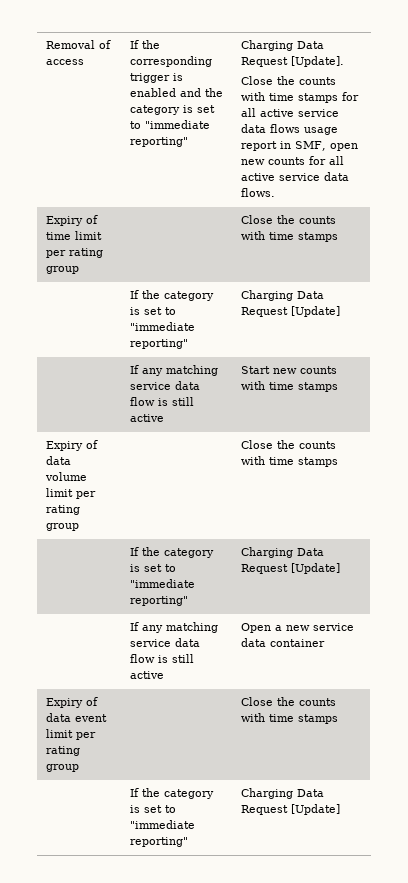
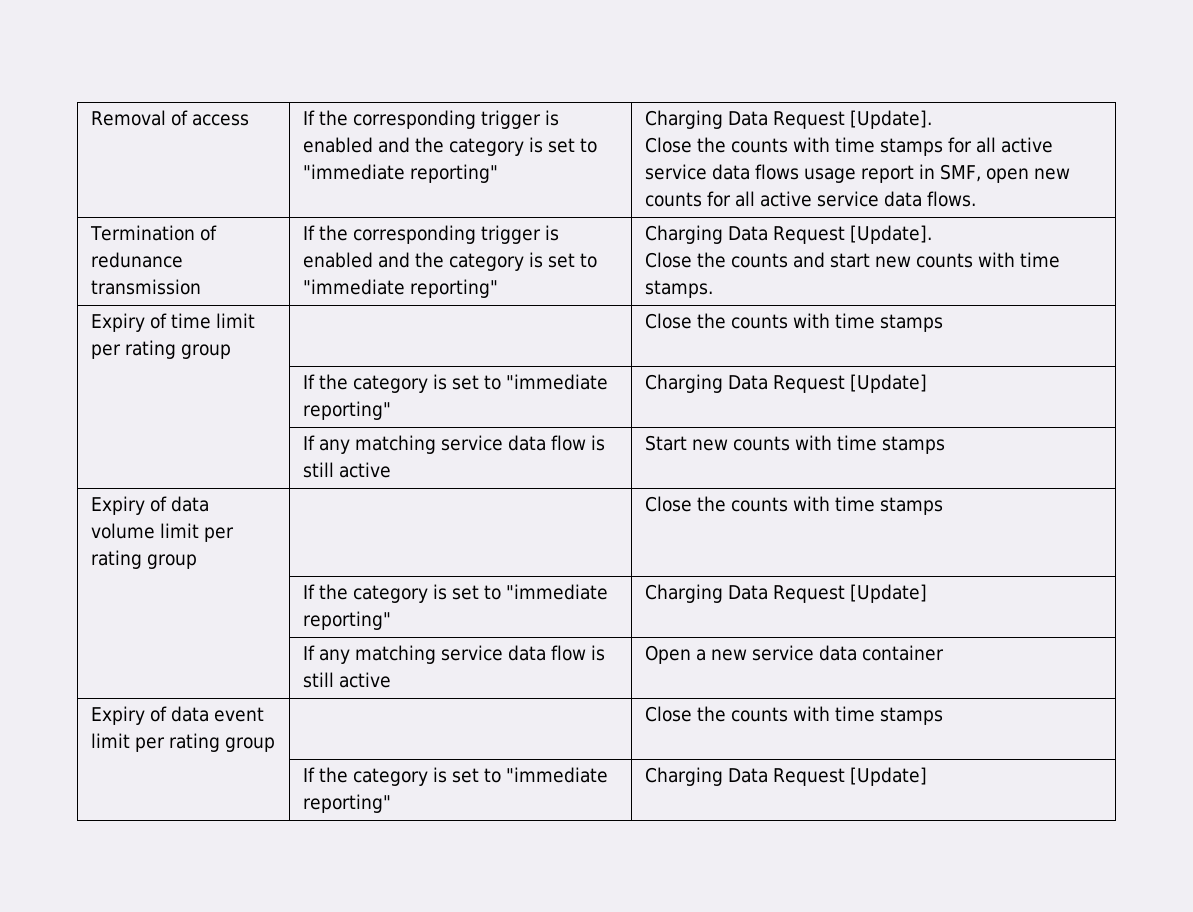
+ Termination of redunance transmission | If the corresponding trigger is enabled and the category is set to "immediate reporting" | Charging Data Request [Update].
+ Close the counts and start new counts with time stamps.

